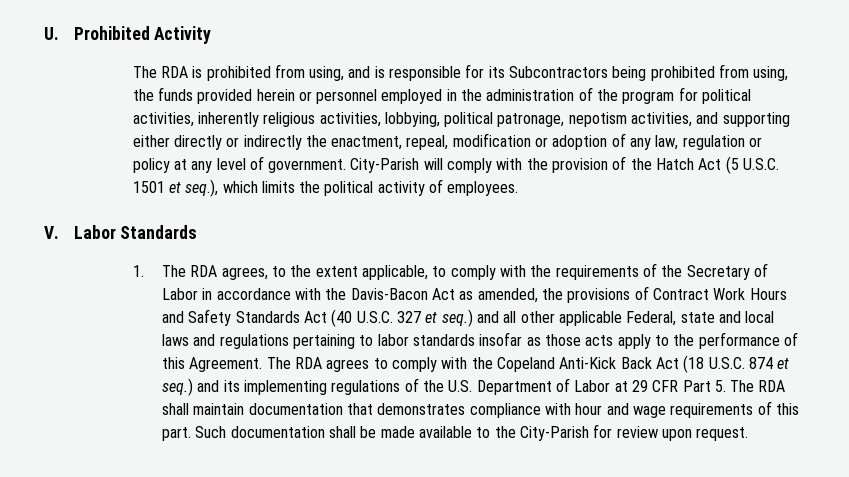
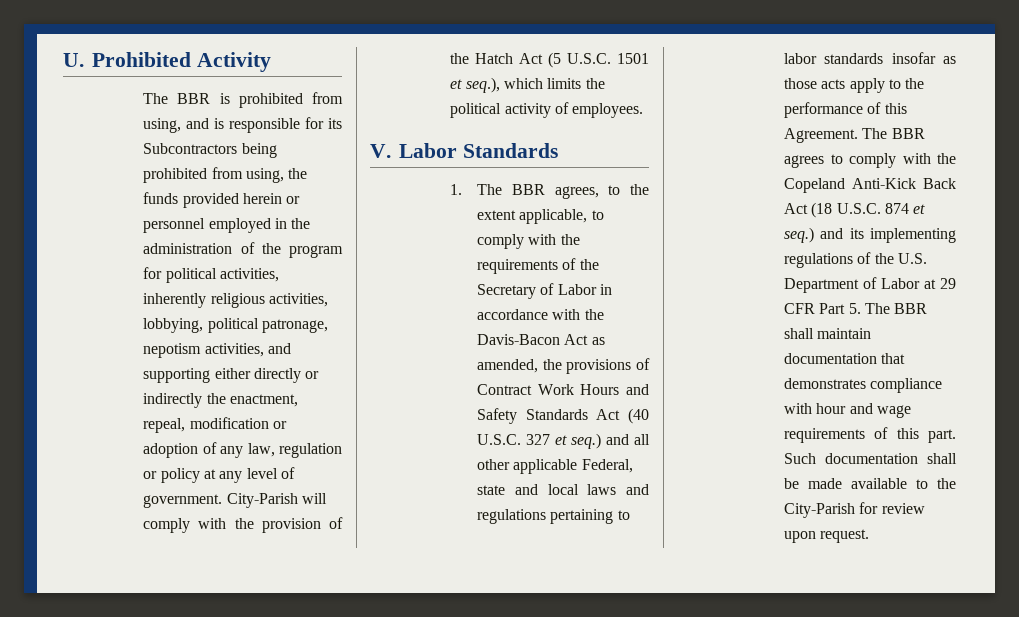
- The RDA is prohibited from using, and is responsible for its Subcontractors being prohibited from using, the funds provided herein or personnel employed in the administration of the program for political activities, inherently religious activities, lobbying, political patronage, nepotism activities, and supporting either directly or indirectly the enactment, repeal, modification or adoption of any law, regulation or policy at any level of government.
+ The BBR is prohibited from using, and is responsible for its Subcontractors being prohibited from using, the funds provided herein or personnel employed in the administration of the program for political activities, inherently religious activities, lobbying, political patronage, nepotism activities, and supporting either directly or indirectly the enactment, repeal, modification or adoption of any law, regulation or policy at any level of government.
- 1. The RDA agrees, to the extent applicable, to comply with the requirements of the Secretary of Labor in accordance with the Davis-Bacon Act as amended, the provisions of Contract Work Hours and Safety Standards Act (40 U.S.C. 327 et seq.) and all other applicable Federal, state and local laws and regulations pertaining to labor standards insofar as those acts apply to the performance of this Agreement.
+ 1. The BBR agrees, to the extent applicable, to comply with the requirements of the Secretary of Labor in accordance with the Davis-Bacon Act as amended, the provisions of Contract Work Hours and Safety Standards Act (40 U.S.C. 327 et seq.) and all other applicable Federal, state and local laws and regulations pertaining to labor standards insofar as those acts apply to the performance of this Agreement.
- The RDA agrees to comply with the Copeland Anti-Kick Back Act (18 U.S.C. 874 et seq.) and its implementing regulations of the U.S. Department of Labor at 29 CFR Part 5. The RDA shall maintain documentation that demonstrates compliance with hour and wage requirements of this part.
+ The BBR agrees to comply with the Copeland Anti-Kick Back Act (18 U.S.C. 874 et seq.) and its implementing regulations of the U.S. Department of Labor at 29 CFR Part 5. The BBR shall maintain documentation that demonstrates compliance with hour and wage requirements of this part.

